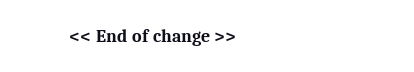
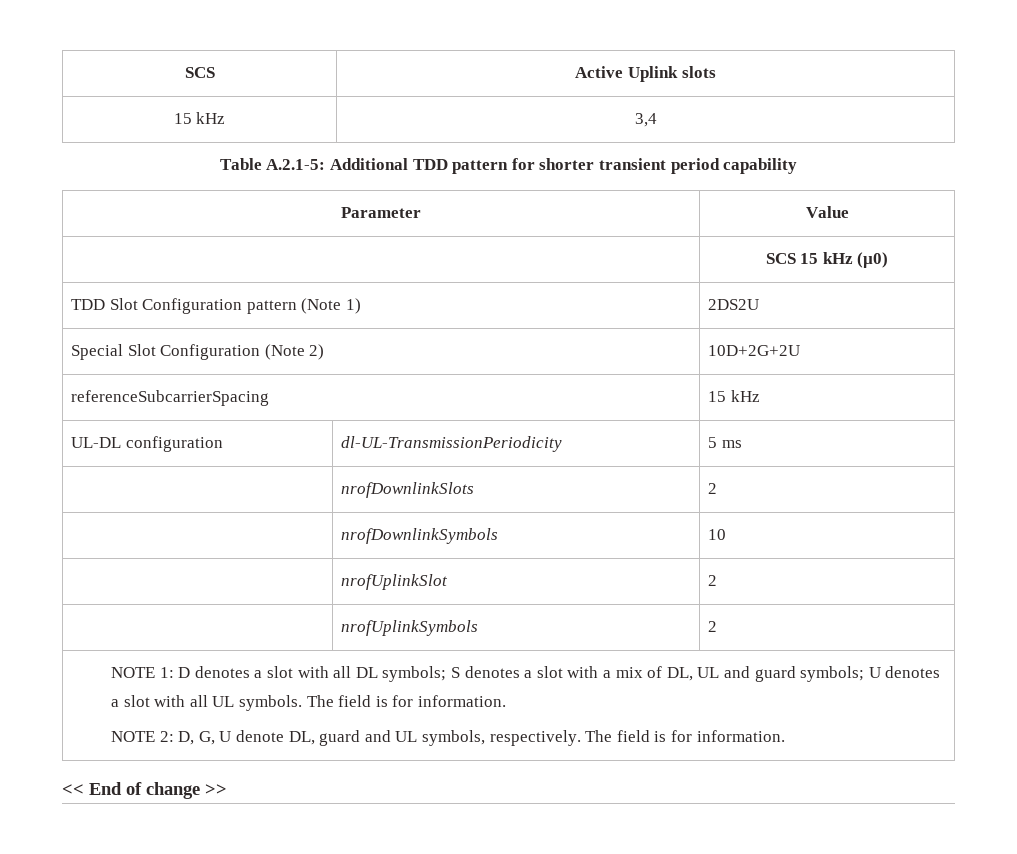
+ SCS | Active Uplink slots
+ 15 kHz | 3,4
+ Table A.2.1-5: Additional TDD pattern for shorter transient period capability
+ Parameter | Value
+ | SCS 15 kHz (µ0)
+ TDD Slot Configuration pattern (Note 1) | 2DS2U
+ Special Slot Configuration (Note 2) | 10D+2G+2U
+ referenceSubcarrierSpacing | 15 kHz
+ UL-DL configuration | dl-UL-TransmissionPeriodicity | 5 ms
+ | nrofDownlinkSlots | 2
+ | nrofDownlinkSymbols | 10
+ | nrofUplinkSlot | 2
+ | nrofUplinkSymbols | 2
+ NOTE 1: D denotes a slot with all DL symbols; S denotes a slot with a mix of DL, UL and guard symbols; U denotes a slot with all UL symbols. The field is for information.
+ NOTE 2: D, G, U denote DL, guard and UL symbols, respectively. The field is for information.

